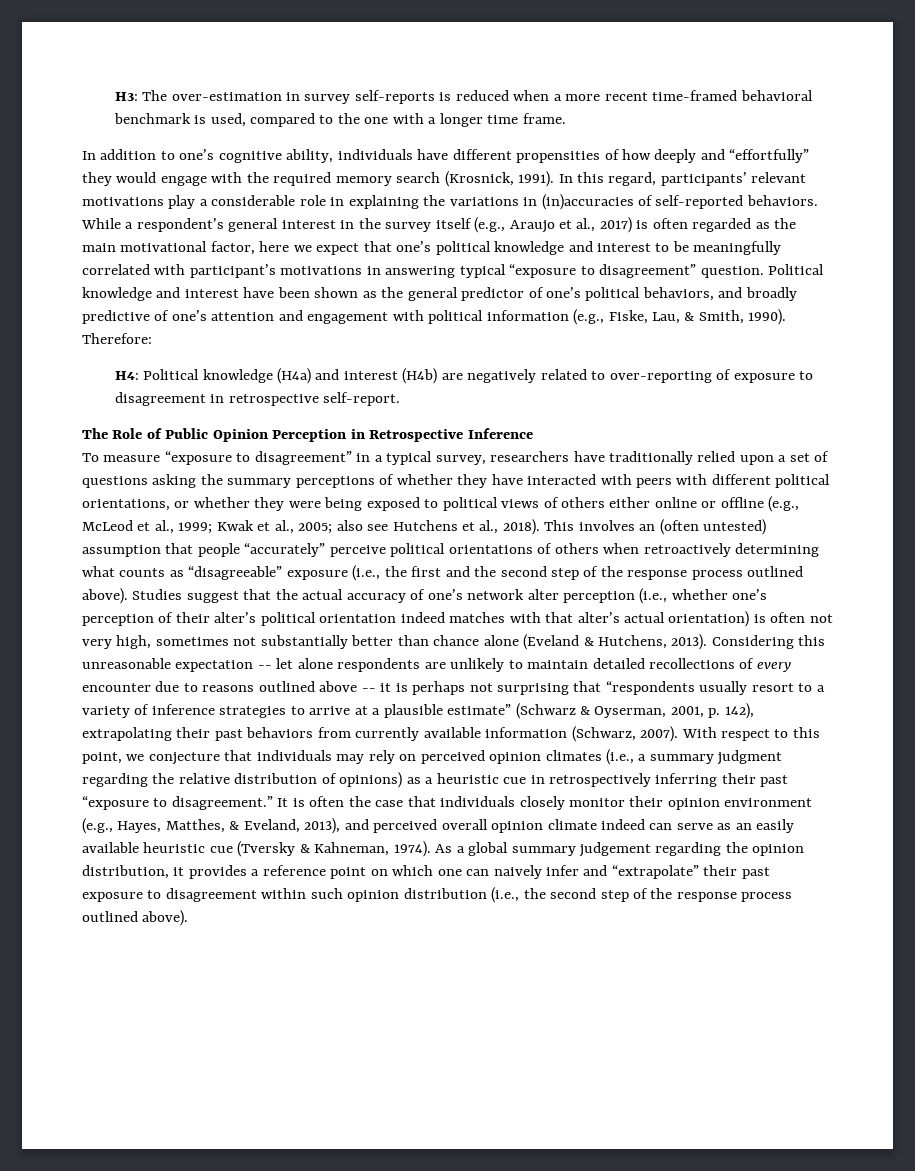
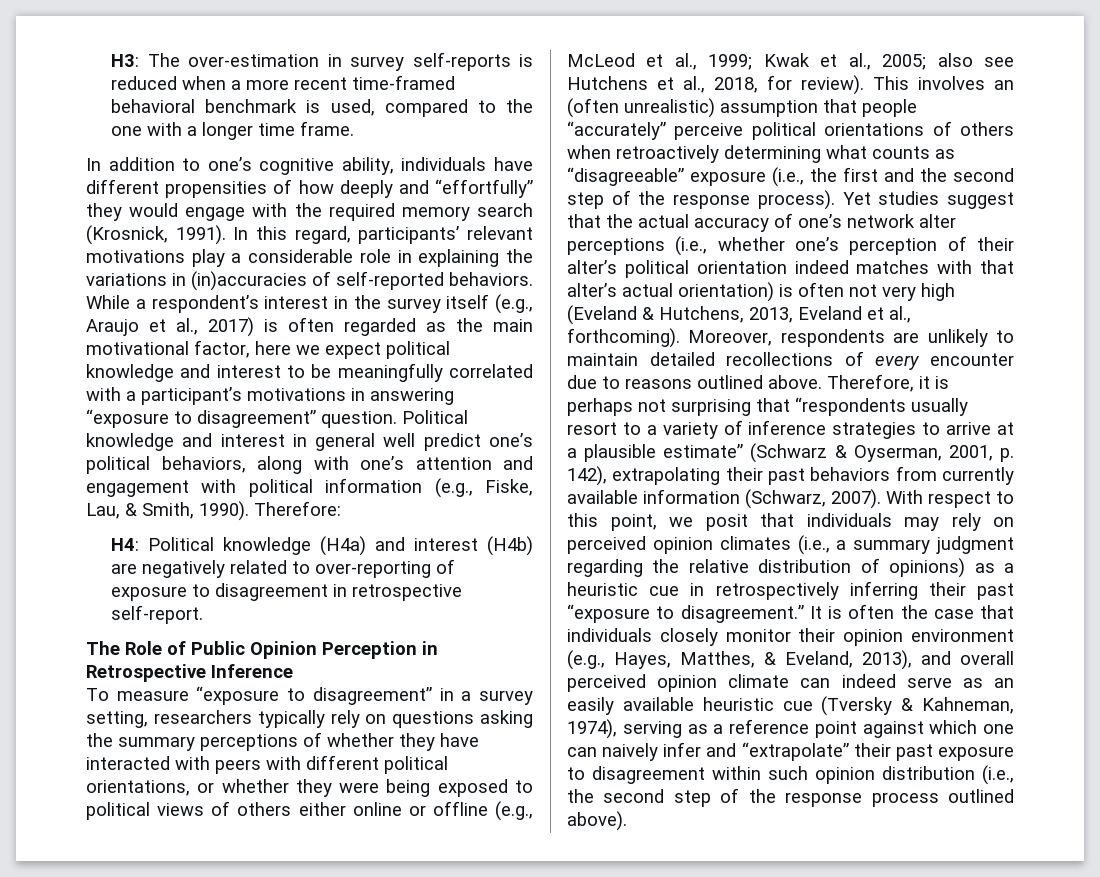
- While a respondent’s general interest in the survey itself (e.g., Araujo et al., 2017) is often regarded as the main motivational factor, here we expect that one’s political knowledge and interest to be meaningfully correlated with participant’s motivations in answering typical “exposure to disagreement” question.
+ While a respondent’s interest in the survey itself (e.g., Araujo et al., 2017) is often regarded as the main motivational factor, here we expect political knowledge and interest to be meaningfully correlated with a participant’s motivations in answering “exposure to disagreement” question.
- Political knowledge and interest have been shown as the general predictor of one’s political behaviors, and broadly predictive of one’s attention and engagement with political information (e.g., Fiske, Lau, & Smith, 1990).
+ Political knowledge and interest in general well predict one’s political behaviors, along with one’s attention and engagement with political information (e.g., Fiske, Lau, & Smith, 1990).
- To measure “exposure to disagreement” in a typical survey, researchers have traditionally relied upon a set of questions asking the summary perceptions of whether they have interacted with peers with different political orientations, or whether they were being exposed to political views of others either online or offline (e.g., McLeod et al., 1999; Kwak et al., 2005; also see Hutchens et al., 2018).
+ To measure “exposure to disagreement” in a survey setting, researchers typically rely on questions asking the summary perceptions of whether they have interacted with peers with different political orientations, or whether they were being exposed to political views of others either online or offline (e.g., McLeod et al., 1999; Kwak et al., 2005; also see Hutchens et al., 2018, for review).
- This involves an (often untested) assumption that people “accurately” perceive political orientations of others when retroactively determining what counts as “disagreeable” exposure (i.e., the first and the second step of the response process outlined above). Studies suggest that the actual accuracy of one’s network alter perception (i.e., whether one’s perception of their alter’s political orientation indeed matches with that alter’s actual orientation) is often not very high, sometimes not substantially better than chance alone (Eveland & Hutchens, 2013). Considering this unreasonable expectation -- let alone respondents are unlikely to maintain detailed recollections of every encounter due to reasons outlined above -- it is perhaps not surprising that “respondents usually resort to a variety of inference strategies to arrive at a plausible estimate” (Schwarz & Oyserman, 2001, p. 142), extrapolating their past behaviors from currently available information (Schwarz, 2007).
+ This involves an (often unrealistic) assumption that people “accurately” perceive political orientations of others when retroactively determining what counts as “disagreeable” exposure (i.e., the first and the second step of the response process). Yet studies suggest that the actual accuracy of one’s network alter perceptions (i.e., whether one’s perception of their alter’s political orientation indeed matches with that alter’s actual orientation) is often not very high (Eveland & Hutchens, 2013, Eveland et al., forthcoming). Moreover, respondents are unlikely to maintain detailed recollections of every encounter due to reasons outlined above. Therefore, it is perhaps not surprising that “respondents usually resort to a variety of inference strategies to arrive at a plausible estimate” (Schwarz & Oyserman, 2001, p. 142), extrapolating their past behaviors from currently available information (Schwarz, 2007).
- With respect to this point, we conjecture that individuals may rely on perceived opinion climates (i.e., a summary judgment regarding the relative distribution of opinions) as a heuristic cue in retrospectively inferring their past “exposure to disagreement.”
+ With respect to this point, we posit that individuals may rely on perceived opinion climates (i.e., a summary judgment regarding the relative distribution of opinions) as a heuristic cue in retrospectively inferring their past “exposure to disagreement.”
- It is often the case that individuals closely monitor their opinion environment (e.g., Hayes, Matthes, & Eveland, 2013), and perceived overall opinion climate indeed can serve as an easily available heuristic cue (Tversky & Kahneman, 1974). As a global summary judgement regarding the opinion distribution, it provides a reference point on which one can naively infer and “extrapolate” their past exposure to disagreement within such opinion distribution (i.e., the second step of the response process outlined above).
+ It is often the case that individuals closely monitor their opinion environment (e.g., Hayes, Matthes, & Eveland, 2013), and overall perceived opinion climate can indeed serve as an easily available heuristic cue (Tversky & Kahneman, 1974), serving as a reference point against which one can naively infer and “extrapolate” their past exposure to disagreement within such opinion distribution (i.e., the second step of the response process outlined above).

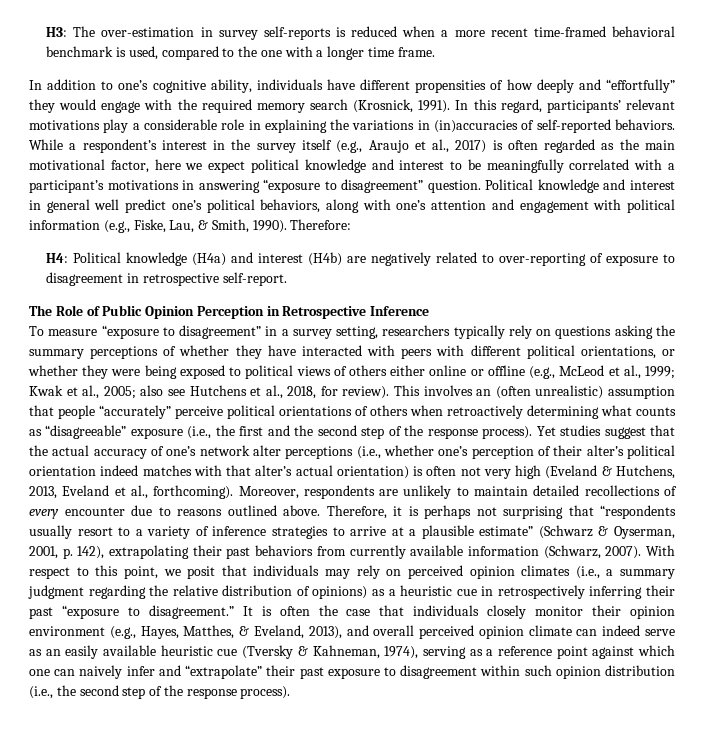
- It is often the case that individuals closely monitor their opinion environment (e.g., Hayes, Matthes, & Eveland, 2013), and overall perceived opinion climate can indeed serve as an easily available heuristic cue (Tversky & Kahneman, 1974), serving as a reference point against which one can naively infer and “extrapolate” their past exposure to disagreement within such opinion distribution (i.e., the second step of the response process outlined above).
+ It is often the case that individuals closely monitor their opinion environment (e.g., Hayes, Matthes, & Eveland, 2013), and overall perceived opinion climate can indeed serve as an easily available heuristic cue (Tversky & Kahneman, 1974), serving as a reference point against which one can naively infer and “extrapolate” their past exposure to disagreement within such opinion distribution (i.e., the second step of the response process).

